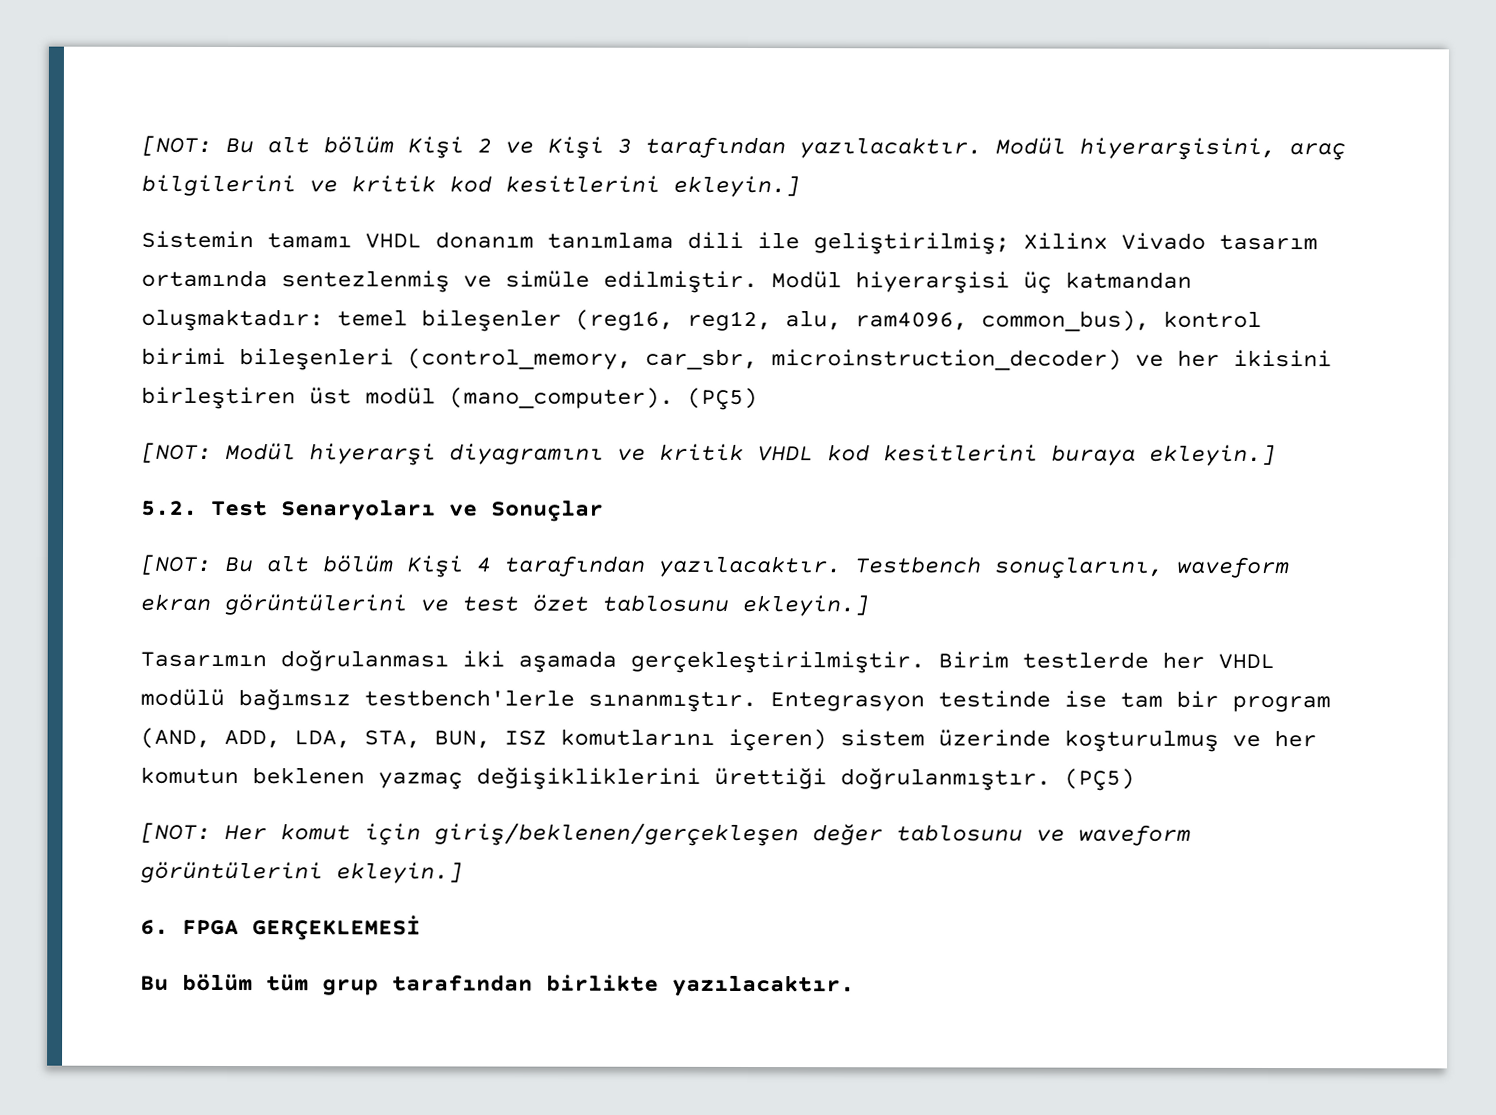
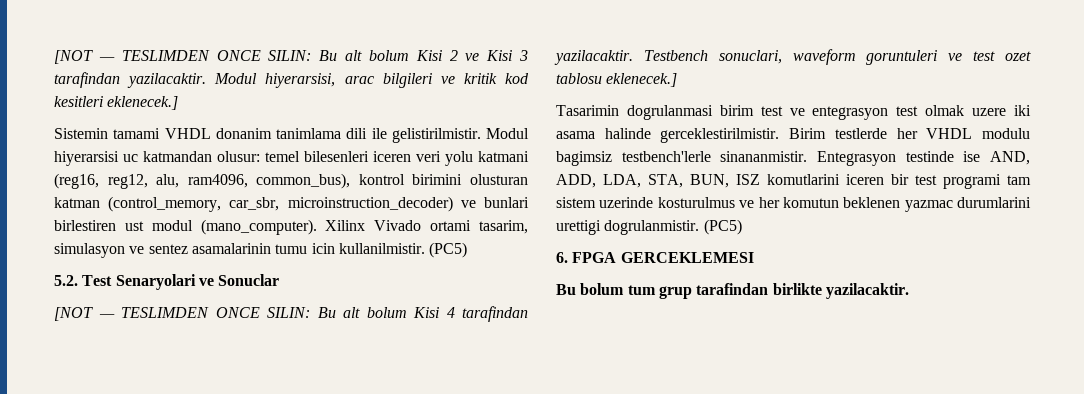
- [NOT: Bu alt bölüm Kişi 2 ve Kişi 3 tarafından yazılacaktır. Modül hiyerarşisini, araç bilgilerini ve kritik kod kesitlerini ekleyin.]
+ [NOT — TESLIMDEN ONCE SILIN: Bu alt bolum Kisi 2 ve Kisi 3 tarafindan yazilacaktir. Modul hiyerarsisi, arac bilgileri ve kritik kod kesitleri eklenecek.]
- Sistemin tamamı VHDL donanım tanımlama dili ile geliştirilmiş; Xilinx Vivado tasarım ortamında sentezlenmiş ve simüle edilmiştir. Modül hiyerarşisi üç katmandan oluşmaktadır: temel bileşenler (reg16, reg12, alu, ram4096, common_bus), kontrol birimi bileşenleri (control_memory, car_sbr, microinstruction_decoder) ve her ikisini birleştiren üst modül (mano_computer). (PÇ5)
- [NOT: Modül hiyerarşi diyagramını ve kritik VHDL kod kesitlerini buraya ekleyin.]
- 5.2. Test Senaryoları ve Sonuçlar
- [NOT: Bu alt bölüm Kişi 4 tarafından yazılacaktır. Testbench sonuçlarını, waveform ekran görüntülerini ve test özet tablosunu ekleyin.]
- Tasarımın doğrulanması iki aşamada gerçekleştirilmiştir. Birim testlerde her VHDL modülü bağımsız testbench'lerle sınanmıştır. Entegrasyon testinde ise tam bir program (AND, ADD, LDA, STA, BUN, ISZ komutlarını içeren) sistem üzerinde koşturulmuş ve her komutun beklenen yazmaç değişikliklerini ürettiği doğrulanmıştır. (PÇ5)
- [NOT: Her komut için giriş/beklenen/gerçekleşen değer tablosunu ve waveform görüntülerini ekleyin.]
+ Sistemin tamami VHDL donanim tanimlama dili ile gelistirilmistir. Modul hiyerarsisi uc katmandan olusur: temel bilesenleri iceren veri yolu katmani (reg16, reg12, alu, ram4096, common_bus), kontrol birimini olusturan katman (control_memory, car_sbr, microinstruction_decoder) ve bunlari birlestiren ust modul (mano_computer). Xilinx Vivado ortami tasarim, simulasyon ve sentez asamalarinin tumu icin kullanilmistir. (PC5)
+ 5.2. Test Senaryolari ve Sonuclar
+ [NOT — TESLIMDEN ONCE SILIN: Bu alt bolum Kisi 4 tarafindan yazilacaktir. Testbench sonuclari, waveform goruntuleri ve test ozet tablosu eklenecek.]
+ Tasarimin dogrulanmasi birim test ve entegrasyon test olmak uzere iki asama halinde gerceklestirilmistir. Birim testlerde her VHDL modulu bagimsiz testbench'lerle sinananmistir. Entegrasyon testinde ise AND, ADD, LDA, STA, BUN, ISZ komutlarini iceren bir test programi tam sistem uzerinde kosturulmus ve her komutun beklenen yazmac durumlarini urettigi dogrulanmistir. (PC5)
- 6. FPGA GERÇEKLEMESİ
- Bu bölüm tüm grup tarafından birlikte yazılacaktır.
+ 6. FPGA GERCEKLEMESI
+ Bu bolum tum grup tarafindan birlikte yazilacaktir.

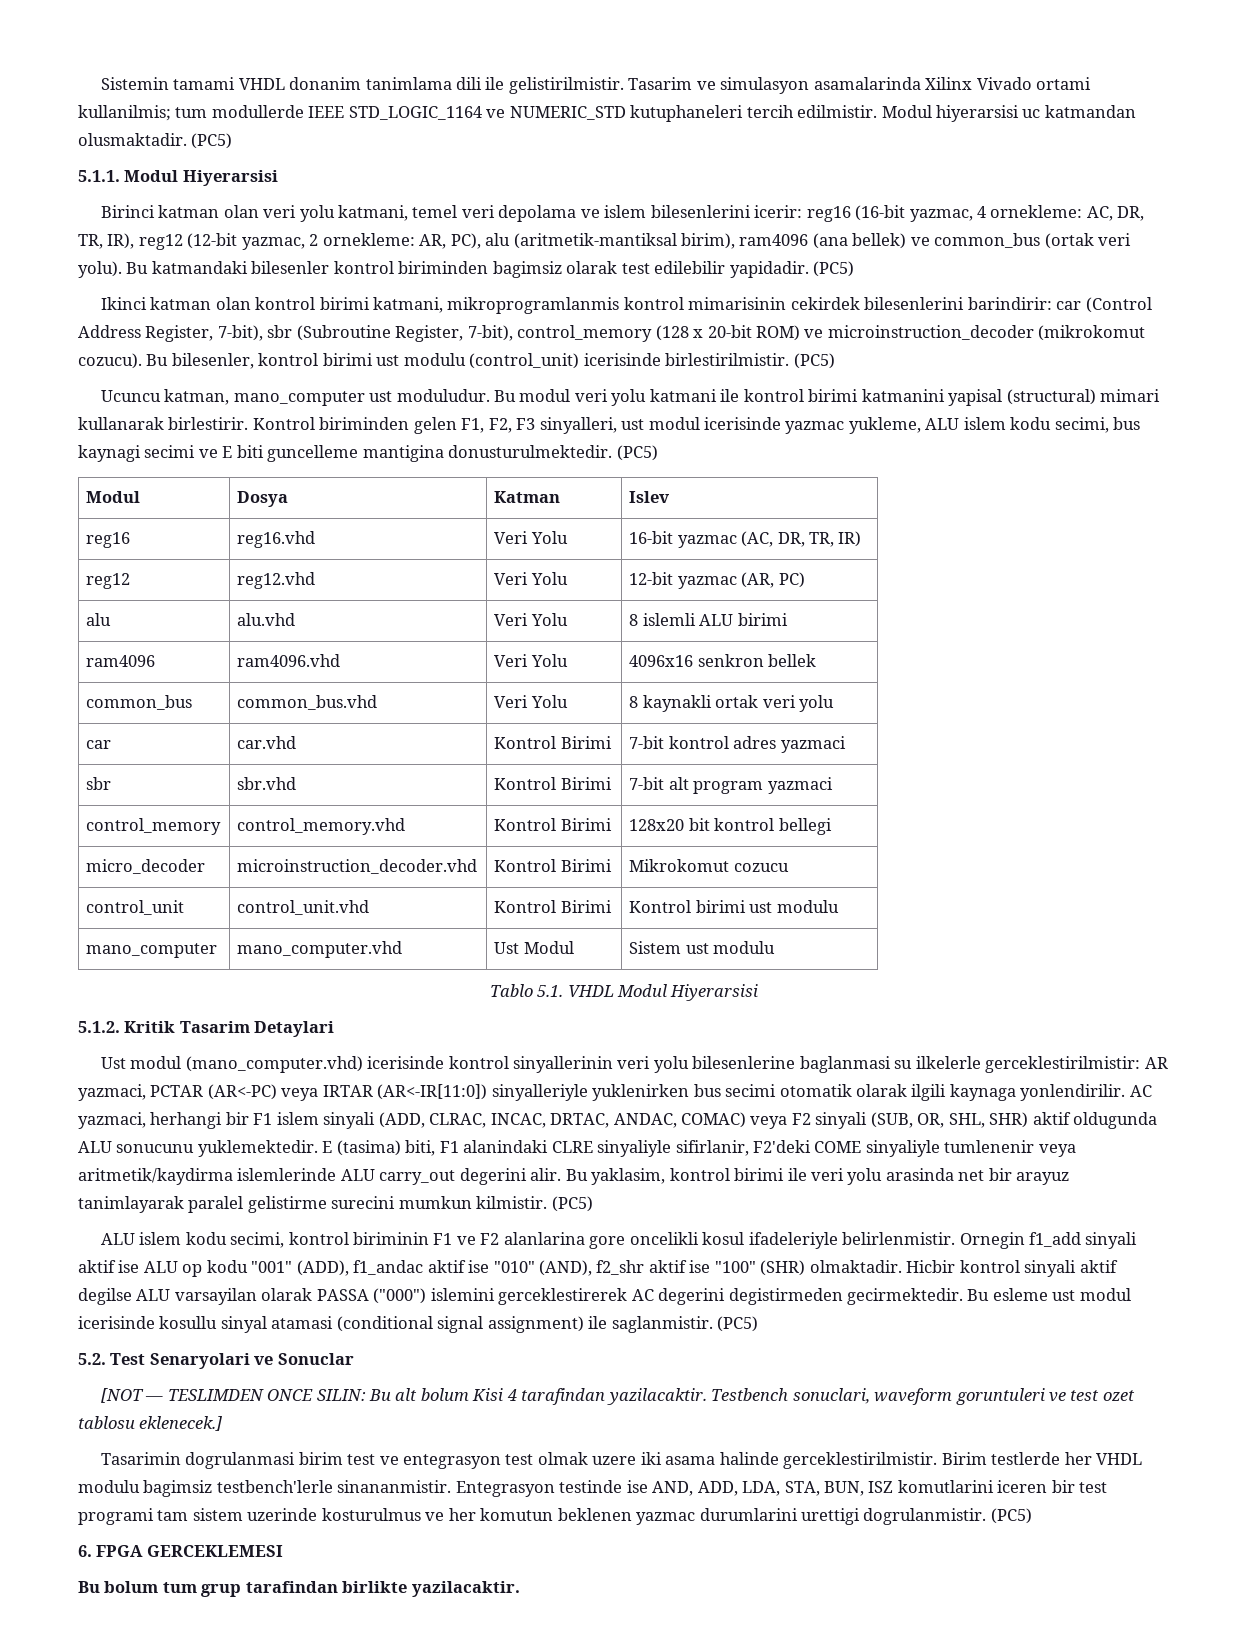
- [NOT — TESLIMDEN ONCE SILIN: Bu alt bolum Kisi 2 ve Kisi 3 tarafindan yazilacaktir. Modul hiyerarsisi, arac bilgileri ve kritik kod kesitleri eklenecek.]
- Modul hiyerarsisi uc katmandan olusur: temel bilesenleri iceren veri yolu katmani (reg16, reg12, alu, ram4096, common_bus), kontrol birimini olusturan katman (control_memory, car_sbr, microinstruction_decoder) ve bunlari birlestiren ust modul (mano_computer). Xilinx Vivado ortami tasarim, simulasyon ve sentez asamalarinin tumu icin kullanilmistir.
+ Tasarim ve simulasyon asamalarinda Xilinx Vivado ortami kullanilmis; tum modullerde IEEE STD_LOGIC_1164 ve NUMERIC_STD kutuphaneleri tercih edilmistir. Modul hiyerarsisi uc katmandan olusmaktadir. (PC5)
+ 5.1.1. Modul Hiyerarsisi
+ Birinci katman olan veri yolu katmani, temel veri depolama ve islem bilesenlerini icerir: reg16 (16-bit yazmac, 4 ornekleme: AC, DR, TR, IR), reg12 (12-bit yazmac, 2 ornekleme: AR, PC), alu (aritmetik-mantiksal birim), ram4096 (ana bellek) ve common_bus (ortak veri yolu). Bu katmandaki bilesenler kontrol biriminden bagimsiz olarak test edilebilir yapidadir. (PC5)
+ Ikinci katman olan kontrol birimi katmani, mikroprogramlanmis kontrol mimarisinin cekirdek bilesenlerini barindirir: car (Control Address Register, 7-bit), sbr (Subroutine Register, 7-bit), control_memory (128 x 20-bit ROM) ve microinstruction_decoder (mikrokomut cozucu). Bu bilesenler, kontrol birimi ust modulu (control_unit) icerisinde birlestirilmistir. (PC5)
+ Ucuncu katman, mano_computer ust moduludur. Bu modul veri yolu katmani ile kontrol birimi katmanini yapisal (structural) mimari kullanarak birlestirir. Kontrol biriminden gelen F1, F2, F3 sinyalleri, ust modul icerisinde yazmac yukleme, ALU islem kodu secimi, bus kaynagi secimi ve E biti guncelleme mantigina donusturulmektedir. (PC5)
+ Modul | Dosya | Katman | Islev
+ reg16 | reg16.vhd | Veri Yolu | 16-bit yazmac (AC, DR, TR, IR)
+ reg12 | reg12.vhd | Veri Yolu | 12-bit yazmac (AR, PC)
+ alu | alu.vhd | Veri Yolu | 8 islemli ALU birimi
+ ram4096 | ram4096.vhd | Veri Yolu | 4096x16 senkron bellek
+ common_bus | common_bus.vhd | Veri Yolu | 8 kaynakli ortak veri yolu
+ car | car.vhd | Kontrol Birimi | 7-bit kontrol adres yazmaci
+ sbr | sbr.vhd | Kontrol Birimi | 7-bit alt program yazmaci
+ control_memory | control_memory.vhd | Kontrol Birimi | 128x20 bit kontrol bellegi
+ micro_decoder | microinstruction_decoder.vhd | Kontrol Birimi | Mikrokomut cozucu
+ control_unit | control_unit.vhd | Kontrol Birimi | Kontrol birimi ust modulu
+ mano_computer | mano_computer.vhd | Ust Modul | Sistem ust modulu
+ Tablo 5.1. VHDL Modul Hiyerarsisi
+ 5.1.2. Kritik Tasarim Detaylari
+ Ust modul (mano_computer.vhd) icerisinde kontrol sinyallerinin veri yolu bilesenlerine baglanmasi su ilkelerle gerceklestirilmistir: AR yazmaci, PCTAR (AR<-PC) veya IRTAR (AR<-IR[11:0]) sinyalleriyle yuklenirken bus secimi otomatik olarak ilgili kaynaga yonlendirilir. AC yazmaci, herhangi bir F1 islem sinyali (ADD, CLRAC, INCAC, DRTAC, ANDAC, COMAC) veya F2 sinyali (SUB, OR, SHL, SHR) aktif oldugunda ALU sonucunu yuklemektedir. E (tasima) biti, F1 alanindaki CLRE sinyaliyle sifirlanir, F2'deki COME sinyaliyle tumlenenir veya aritmetik/kaydirma islemlerinde ALU carry_out degerini alir. Bu yaklasim, kontrol birimi ile veri yolu arasinda net bir arayuz tanimlayarak paralel gelistirme surecini mumkun kilmistir. (PC5)
+ ALU islem kodu secimi, kontrol biriminin F1 ve F2 alanlarina gore oncelikli kosul ifadeleriyle belirlenmistir. Ornegin f1_add sinyali aktif ise ALU op kodu "001" (ADD), f1_andac aktif ise "010" (AND), f2_shr aktif ise "100" (SHR) olmaktadir. Hicbir kontrol sinyali aktif degilse ALU varsayilan olarak PASSA ("000") islemini gerceklestirerek AC degerini degistirmeden gecirmektedir. Bu esleme ust modul icerisinde kosullu sinyal atamasi (conditional signal assignment) ile saglanmistir.

